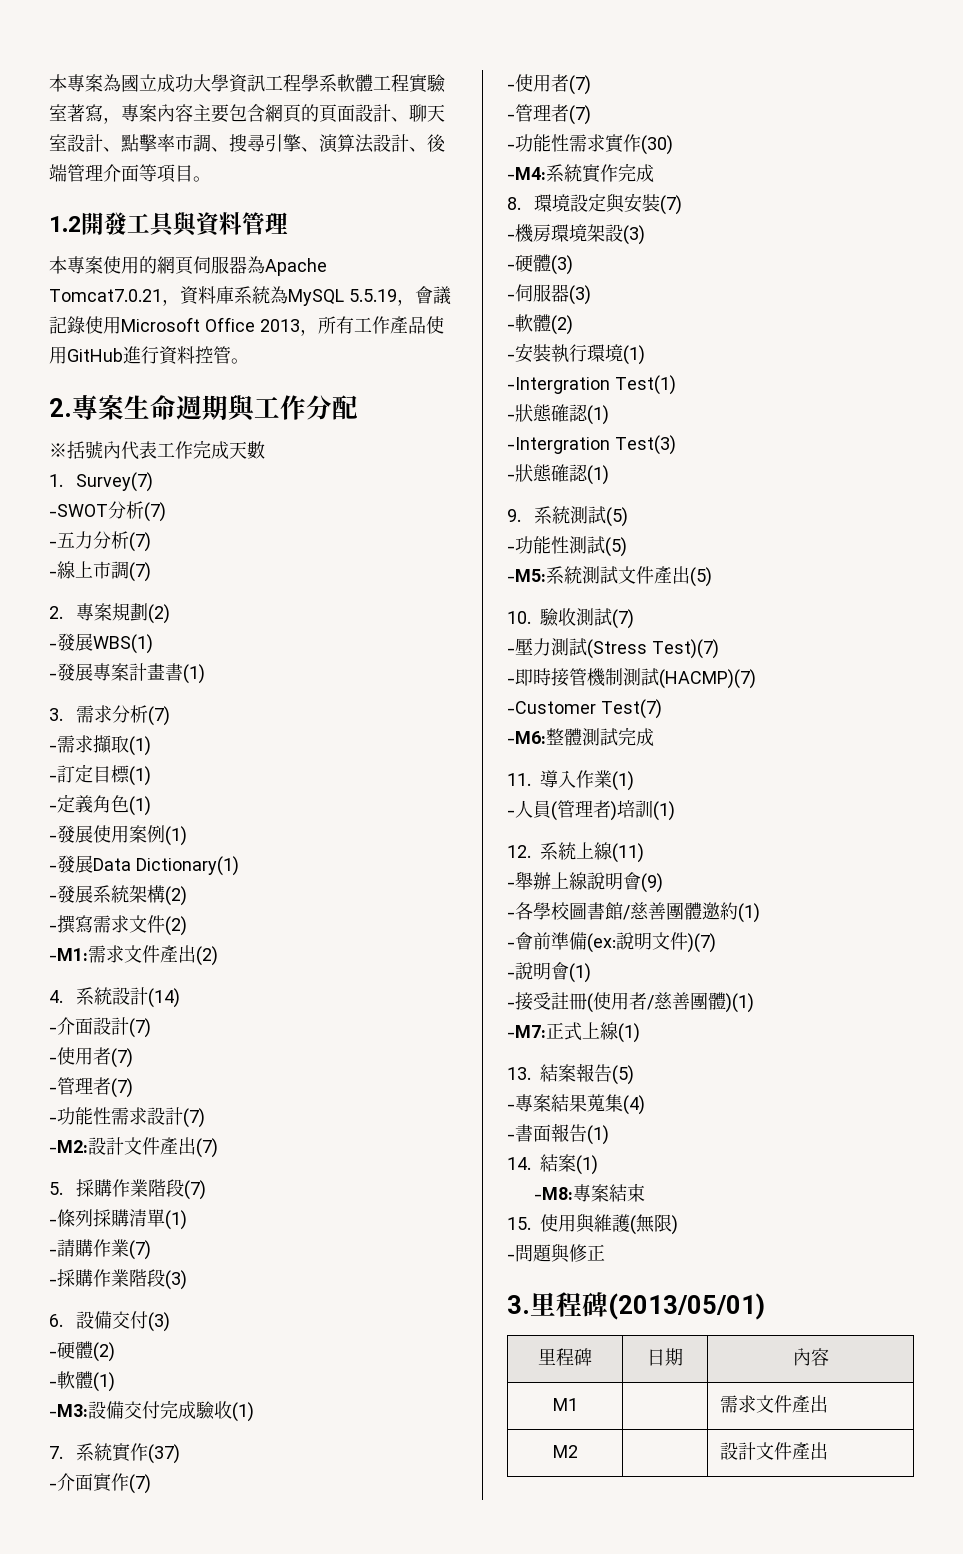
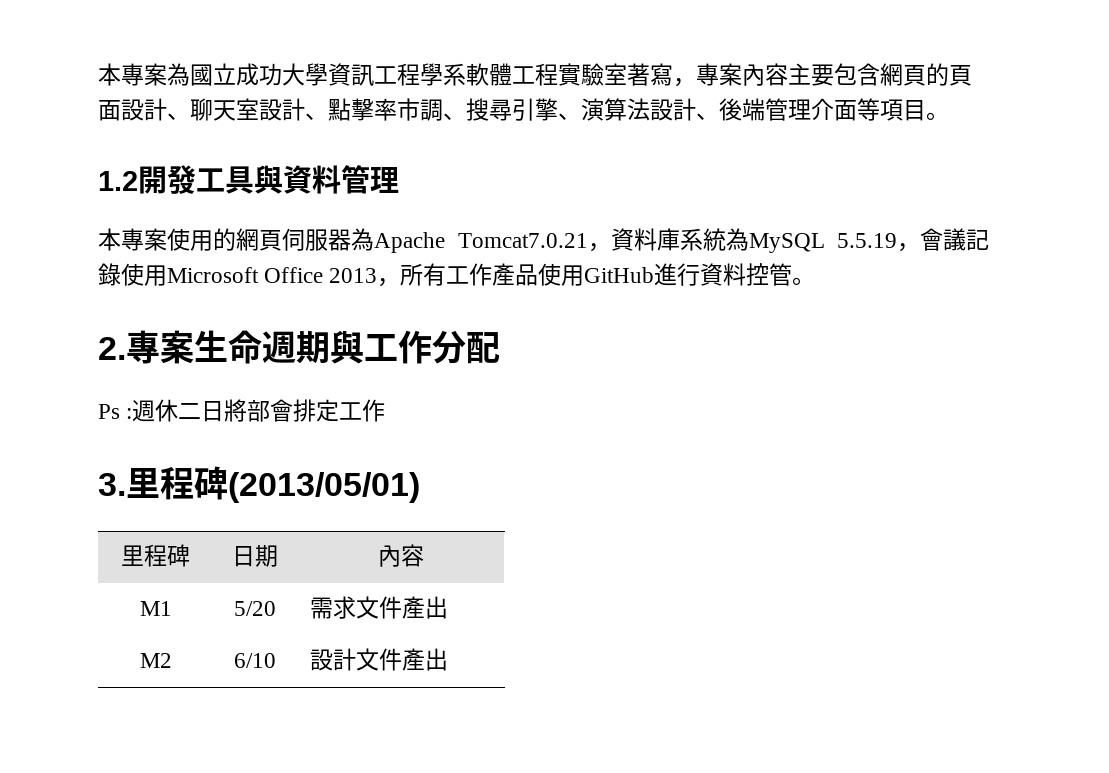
- ※括號內代表工作完成天數
- 1. Survey(7)
- -SWOT分析(7)
- -五力分析(7)
- -線上市調(7)
- 2.專案規劃(2)
- -發展WBS(1)
- -發展專案計畫書(1)
- 3.需求分析(7)
- -需求擷取(1)
- -訂定目標(1)
- -定義角色(1)
- -發展使用案例(1)
- -發展Data Dictionary(1)
- -發展系統架構(2)
- -撰寫需求文件(2)
- -M1:需求文件產出(2)
- 4.系統設計(14)
- -介面設計(7)
- -使用者(7)
- -管理者(7)
- -功能性需求設計(7)
- -M2:設計文件產出(7)
- 5.採購作業階段(7)
- -條列採購清單(1)
- -請購作業(7)
- -採購作業階段(3)
- 6.設備交付(3)
- -硬體(2)
- -軟體(1)
- -M3:設備交付完成驗收(1)
- 7.系統實作(37)
- -介面實作(7)
- -使用者(7)
- -管理者(7)
- -功能性需求實作(30)
- -M4:系統實作完成
- 8.環境設定與安裝(7)
- -機房環境架設(3)
- -硬體(3)
- -伺服器(3)
- -軟體(2)
- -安裝執行環境(1)
- -Intergration Test(1)
- -狀態確認(1)
- -Intergration Test(3)
- -狀態確認(1)
- 9.系統測試(5)
- -功能性測試(5)
- -M5:系統測試文件產出(5)
- 10.驗收測試(7)
- -壓力測試(Stress Test)(7)
- -即時接管機制測試(HACMP)(7)
- -Customer Test(7)
- -M6:整體測試完成
- 11.導入作業(1)
- -人員(管理者)培訓(1)
- 12.系統上線(11)
- -舉辦上線說明會(9)
- -各學校圖書館/慈善團體邀約(1)
- -會前準備(ex:說明文件)(7)
- -說明會(1)
- -接受註冊(使用者/慈善團體)(1)
- -M7:正式上線(1)
- 13.結案報告(5)
- -專案結果蒐集(4)
- -書面報告(1)
- 14.結案(1)
- -M8:專案結束
- 15.使用與維護(無限)
- -問題與修正
+ Ps :週休二日將部會排定工作
- M1 | | 需求文件產出
+ M1 | 5/20 | 需求文件產出
- M2 | | 設計文件產出
+ M2 | 6/10 | 設計文件產出

